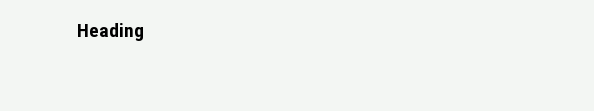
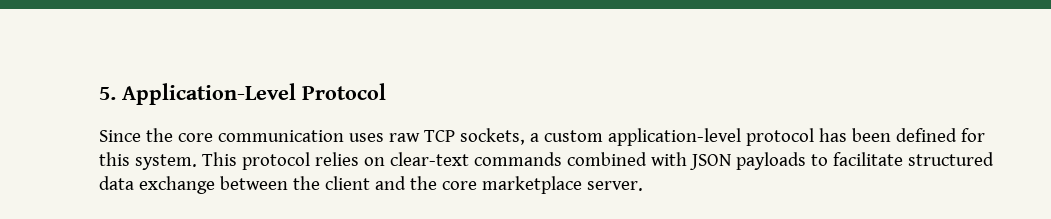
- Heading
+ 5. Application-Level Protocol
+ Since the core communication uses raw TCP sockets, a custom application-level protocol has been defined for this system. This protocol relies on clear-text commands combined with JSON payloads to facilitate structured data exchange between the client and the core marketplace server.

